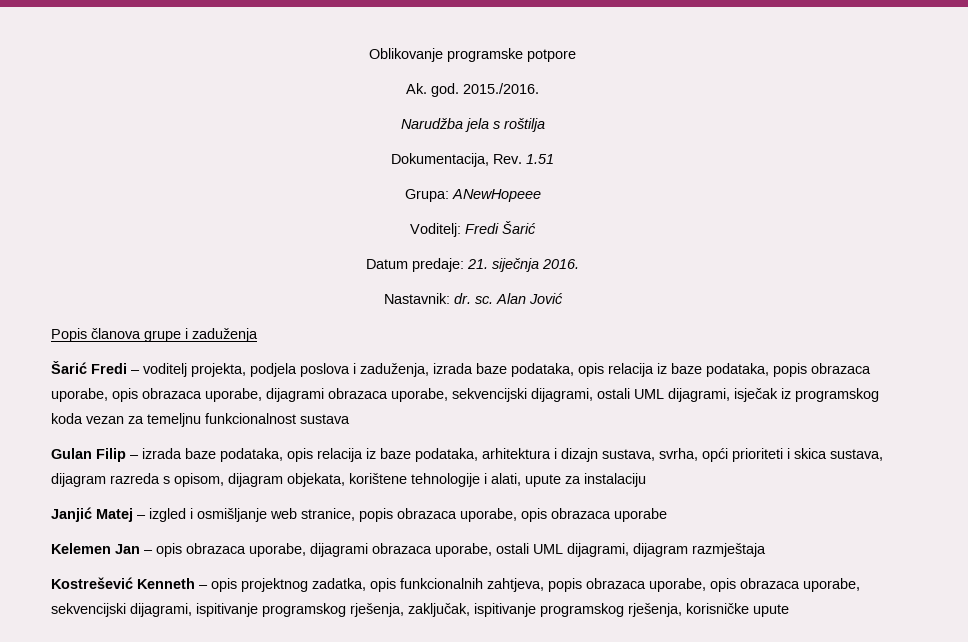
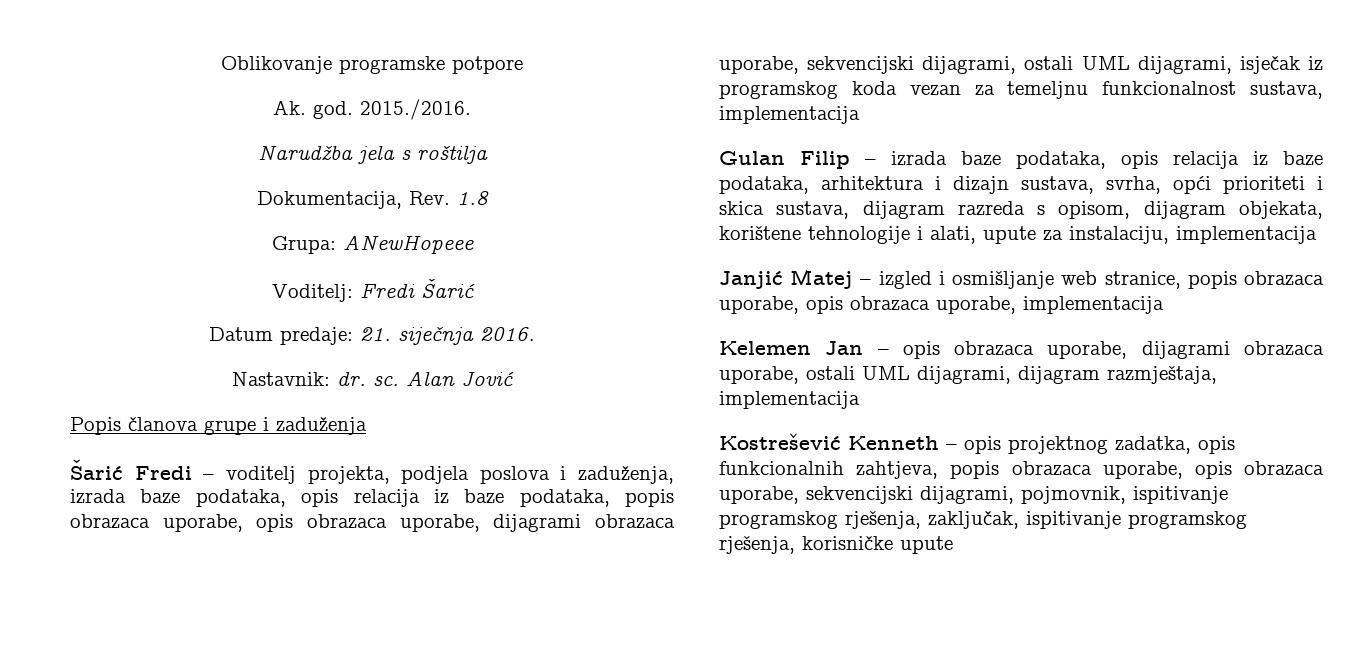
- Dokumentacija, Rev. 1.51
+ Dokumentacija, Rev. 1.8
- Šarić Fredi – voditelj projekta, podjela poslova i zaduženja, izrada baze podataka, opis relacija iz baze podataka, popis obrazaca uporabe, opis obrazaca uporabe, dijagrami obrazaca uporabe, sekvencijski dijagrami, ostali UML dijagrami, isječak iz programskog koda vezan za temeljnu funkcionalnost sustava
+ Šarić Fredi – voditelj projekta, podjela poslova i zaduženja, izrada baze podataka, opis relacija iz baze podataka, popis obrazaca uporabe, opis obrazaca uporabe, dijagrami obrazaca uporabe, sekvencijski dijagrami, ostali UML dijagrami, isječak iz programskog koda vezan za temeljnu funkcionalnost sustava, implementacija
- Gulan Filip – izrada baze podataka, opis relacija iz baze podataka, arhitektura i dizajn sustava, svrha, opći prioriteti i skica sustava, dijagram razreda s opisom, dijagram objekata, korištene tehnologije i alati, upute za instalaciju
+ Gulan Filip – izrada baze podataka, opis relacija iz baze podataka, arhitektura i dizajn sustava, svrha, opći prioriteti i skica sustava, dijagram razreda s opisom, dijagram objekata, korištene tehnologije i alati, upute za instalaciju, implementacija
- Janjić Matej – izgled i osmišljanje web stranice, popis obrazaca uporabe, opis obrazaca uporabe
+ Janjić Matej – izgled i osmišljanje web stranice, popis obrazaca uporabe, opis obrazaca uporabe, implementacija
- Kelemen Jan – opis obrazaca uporabe, dijagrami obrazaca uporabe, ostali UML dijagrami, dijagram razmještaja
+ Kelemen Jan – opis obrazaca uporabe, dijagrami obrazaca uporabe, ostali UML dijagrami, dijagram razmještaja, implementacija
- Kostrešević Kenneth – opis projektnog zadatka, opis funkcionalnih zahtjeva, popis obrazaca uporabe, opis obrazaca uporabe, sekvencijski dijagrami, ispitivanje programskog rješenja, zaključak, ispitivanje programskog rješenja, korisničke upute
+ Kostrešević Kenneth – opis projektnog zadatka, opis funkcionalnih zahtjeva, popis obrazaca uporabe, opis obrazaca uporabe, sekvencijski dijagrami, pojmovnik, ispitivanje programskog rješenja, zaključak, ispitivanje programskog rješenja, korisničke upute

